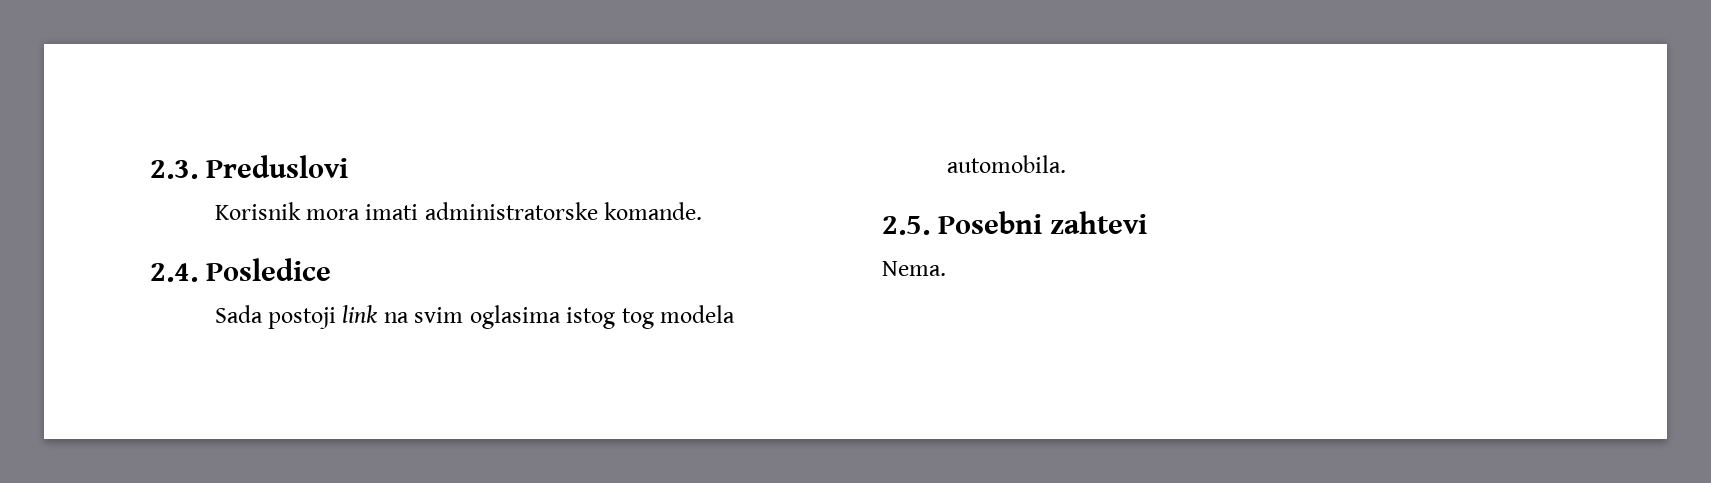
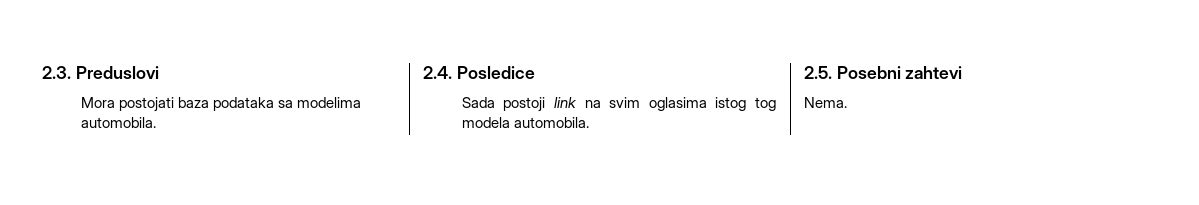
- Korisnik mora imati administratorske komande.
+ Mora postojati baza podataka sa modelima automobila.

